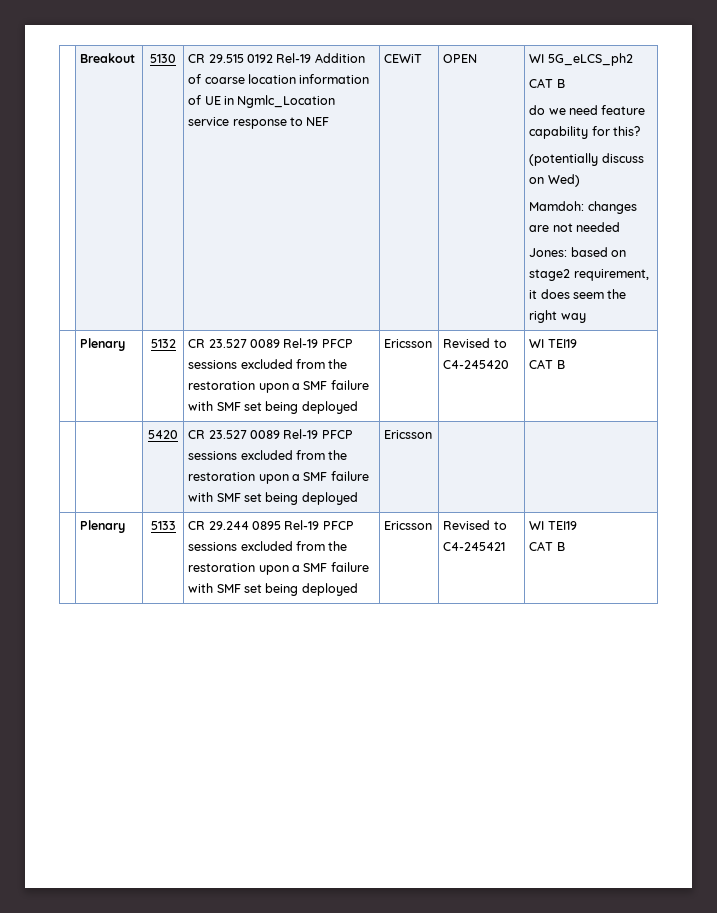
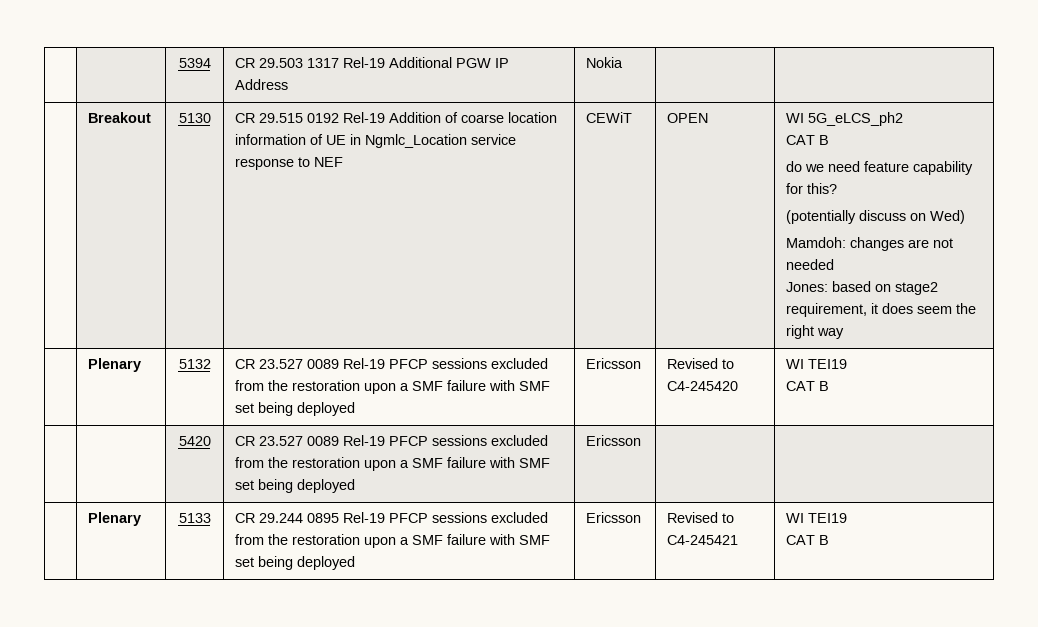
+ 5394 | CR 29.503 1317 Rel-19 Additional PGW IP Address | Nokia

